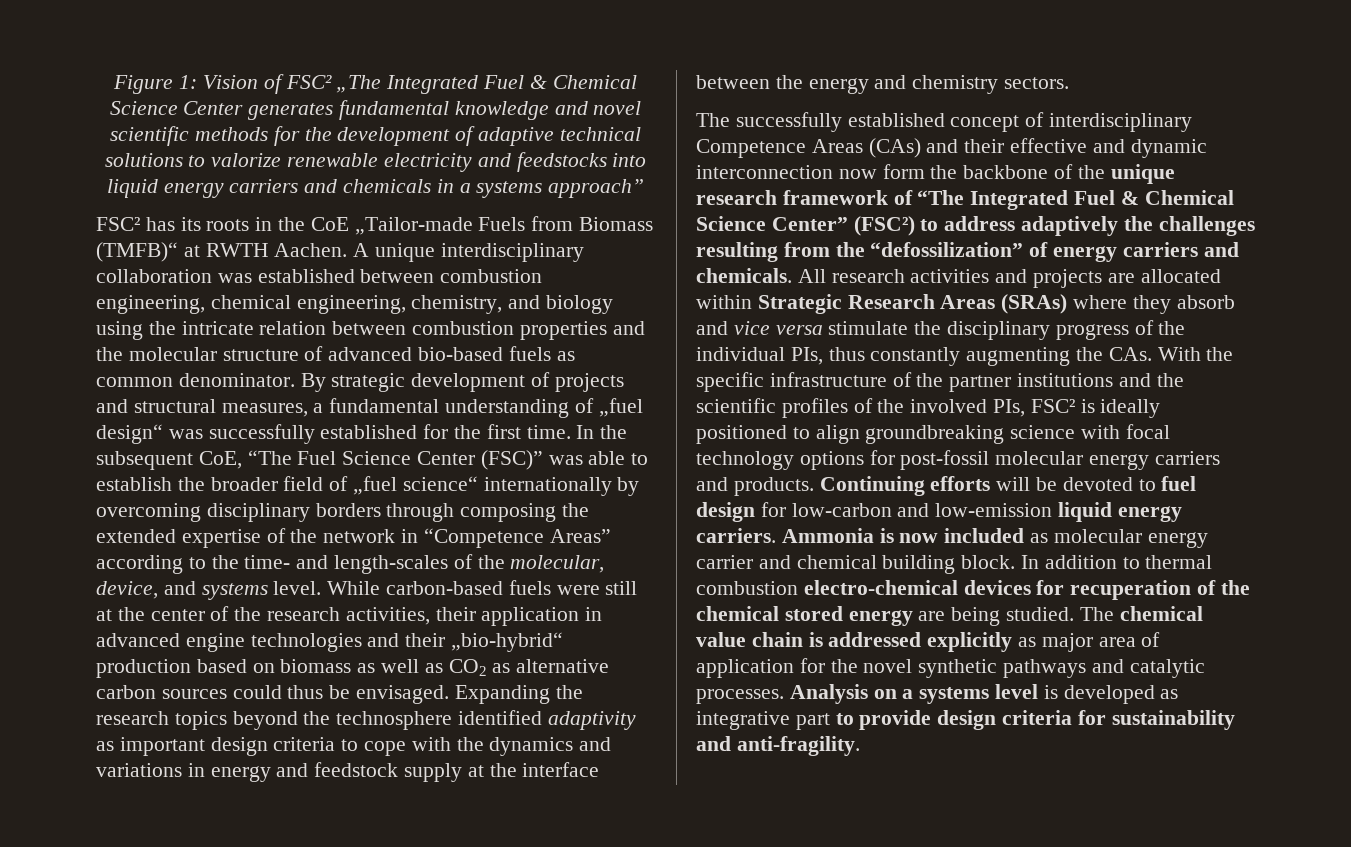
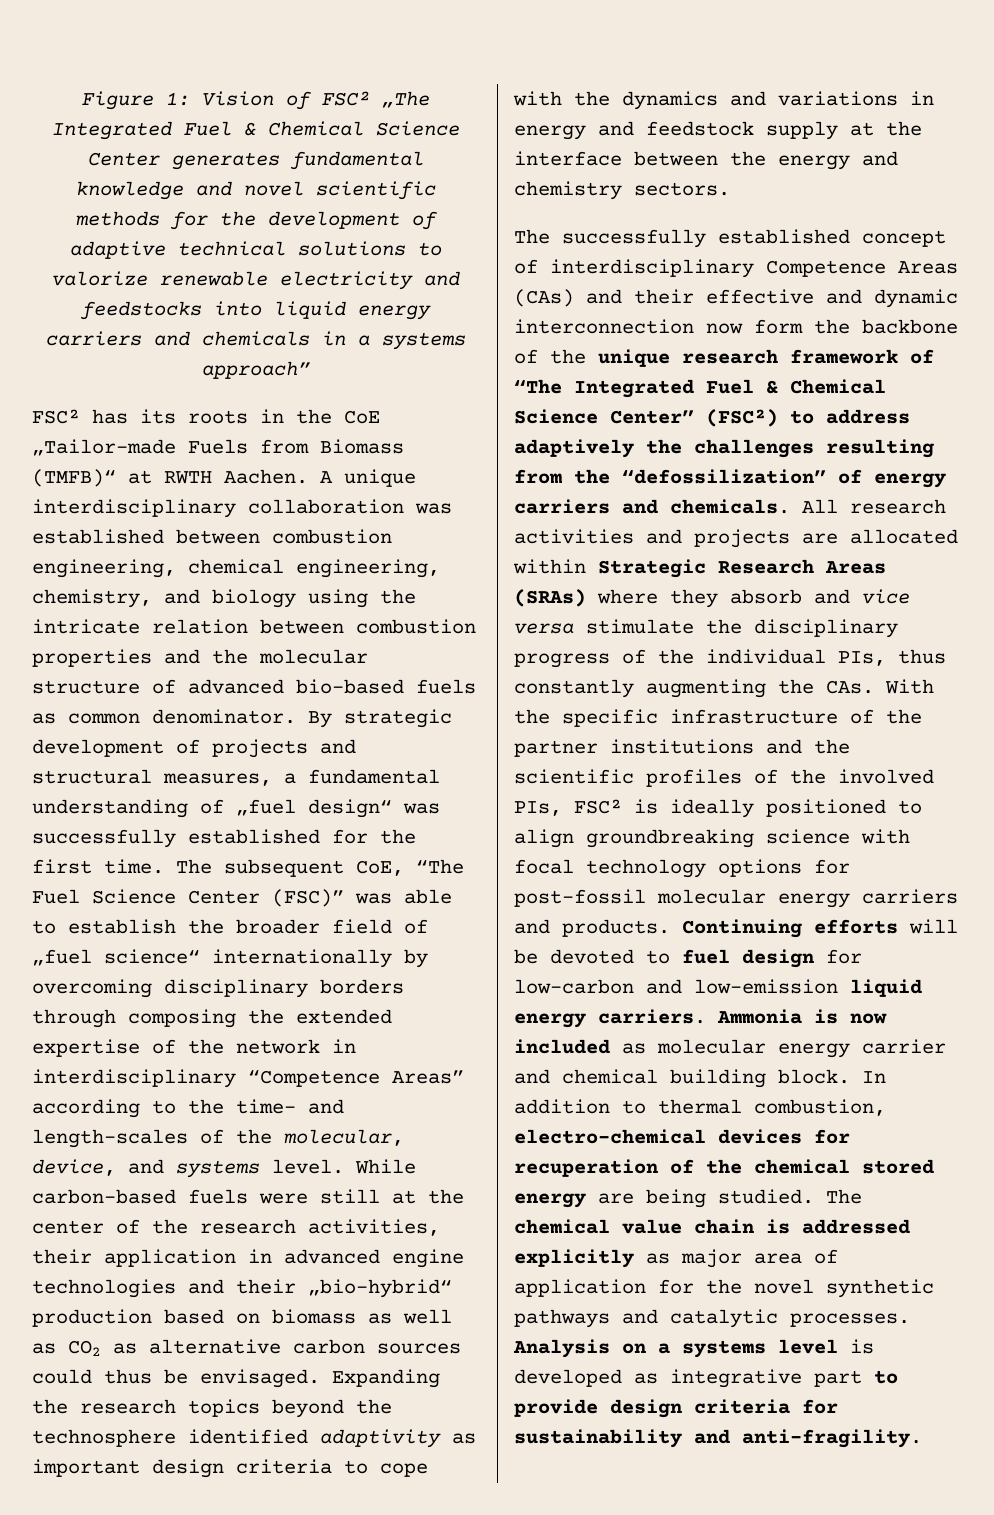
- In the subsequent CoE, “The Fuel Science Center (FSC)” was able to establish the broader field of „fuel science“ internationally by overcoming disciplinary borders through composing the extended expertise of the network in “Competence Areas” according to the time- and length-scales of the molecular, device, and systems level.
+ The subsequent CoE, “The Fuel Science Center (FSC)” was able to establish the broader field of „fuel science“ internationally by overcoming disciplinary borders through composing the extended expertise of the network in interdisciplinary “Competence Areas” according to the time- and length-scales of the molecular, device, and systems level.
- In addition to thermal combustion electro-chemical devices for recuperation of the chemical stored energy are being studied.
+ In addition to thermal combustion, electro-chemical devices for recuperation of the chemical stored energy are being studied.

